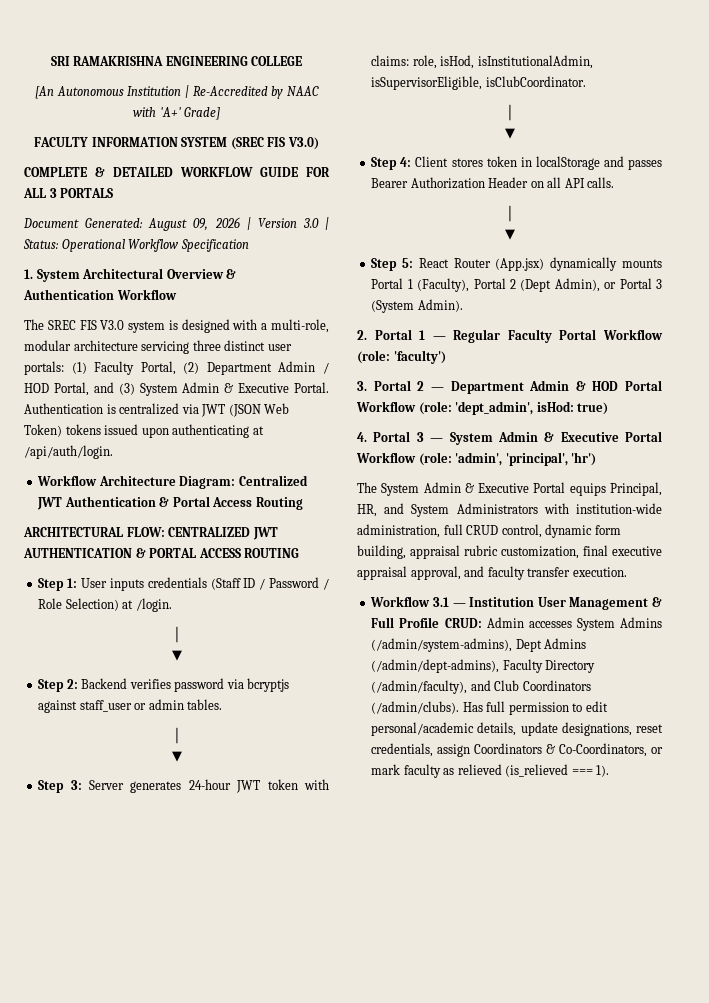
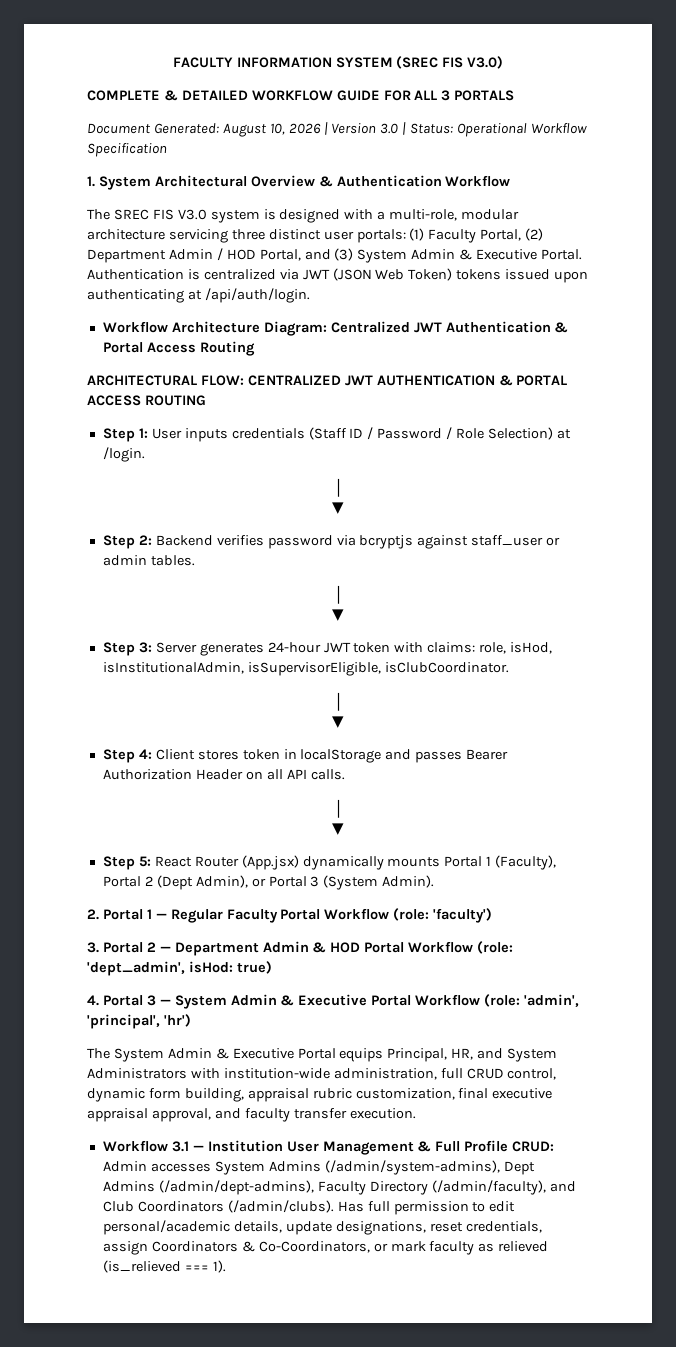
- SRI RAMAKRISHNA ENGINEERING COLLEGE
- [An Autonomous Institution | Re-Accredited by NAAC with 'A+' Grade]
- Document Generated: August 09, 2026 | Version 3.0 | Status: Operational Workflow Specification
+ Document Generated: August 10, 2026 | Version 3.0 | Status: Operational Workflow Specification

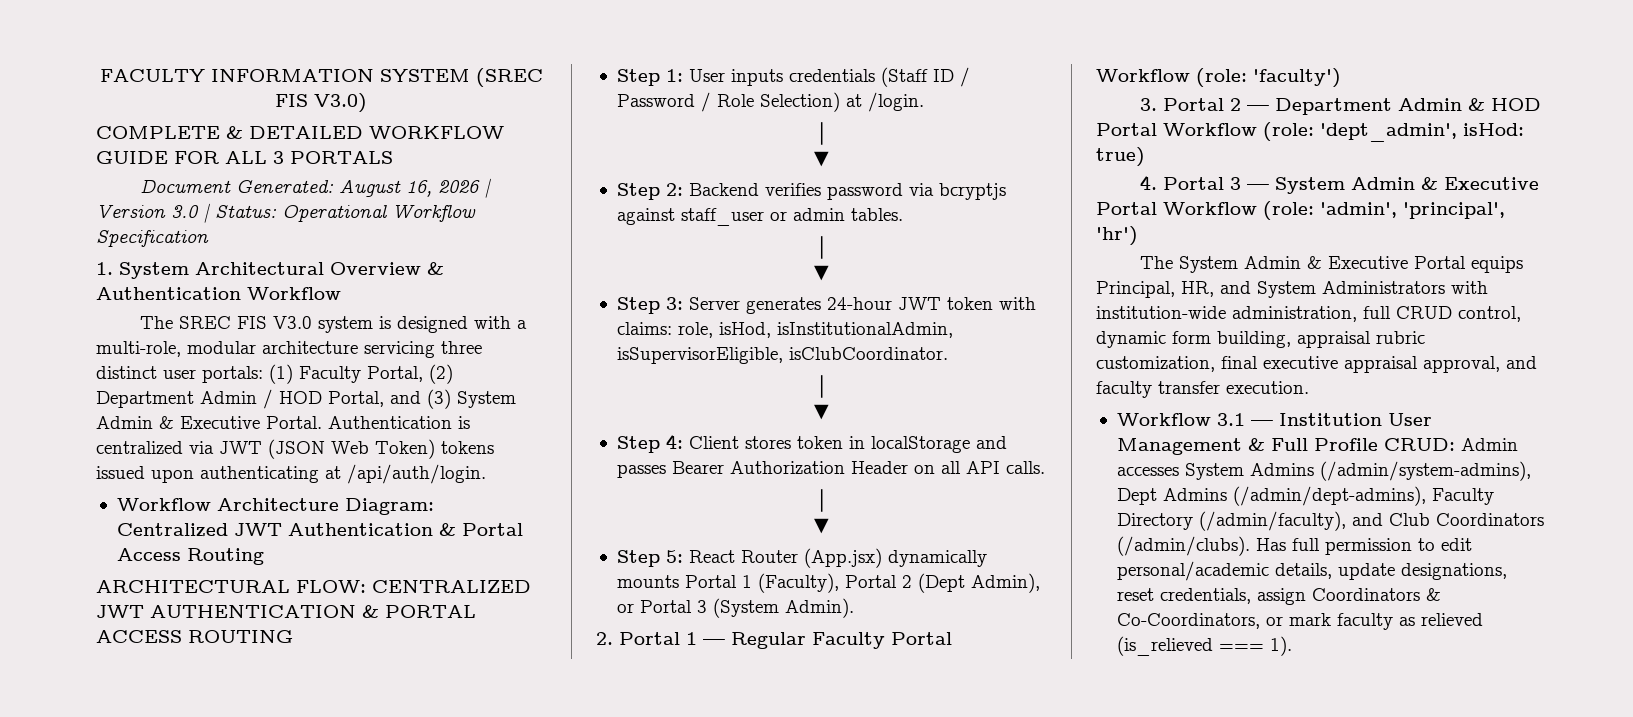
- Document Generated: August 10, 2026 | Version 3.0 | Status: Operational Workflow Specification
+ Document Generated: August 16, 2026 | Version 3.0 | Status: Operational Workflow Specification

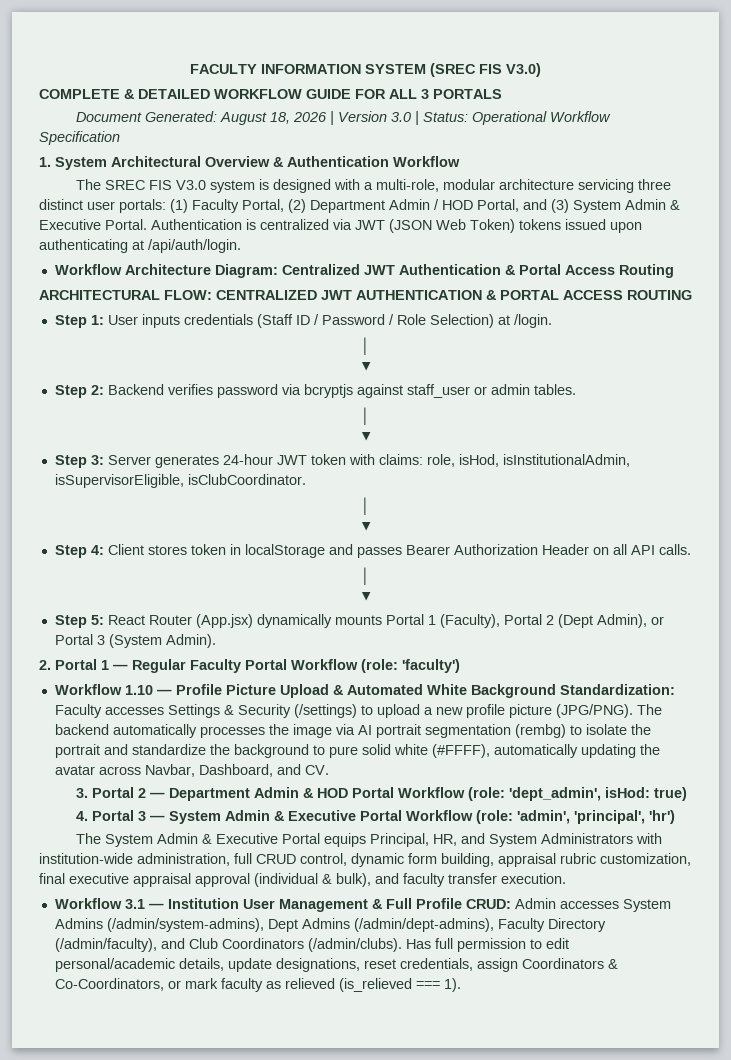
- Document Generated: August 16, 2026 | Version 3.0 | Status: Operational Workflow Specification
+ Document Generated: August 18, 2026 | Version 3.0 | Status: Operational Workflow Specification
+ Workflow 1.10 — Profile Picture Upload & Automated White Background Standardization: Faculty accesses Settings & Security (/settings) to upload a new profile picture (JPG/PNG). The backend automatically processes the image via AI portrait segmentation (rembg) to isolate the portrait and standardize the background to pure solid white (#FFFF), automatically updating the avatar across Navbar, Dashboard, and CV.
- The System Admin & Executive Portal equips Principal, HR, and System Administrators with institution-wide administration, full CRUD control, dynamic form building, appraisal rubric customization, final executive appraisal approval, and faculty transfer execution.
+ The System Admin & Executive Portal equips Principal, HR, and System Administrators with institution-wide administration, full CRUD control, dynamic form building, appraisal rubric customization, final executive appraisal approval (individual & bulk), and faculty transfer execution.

